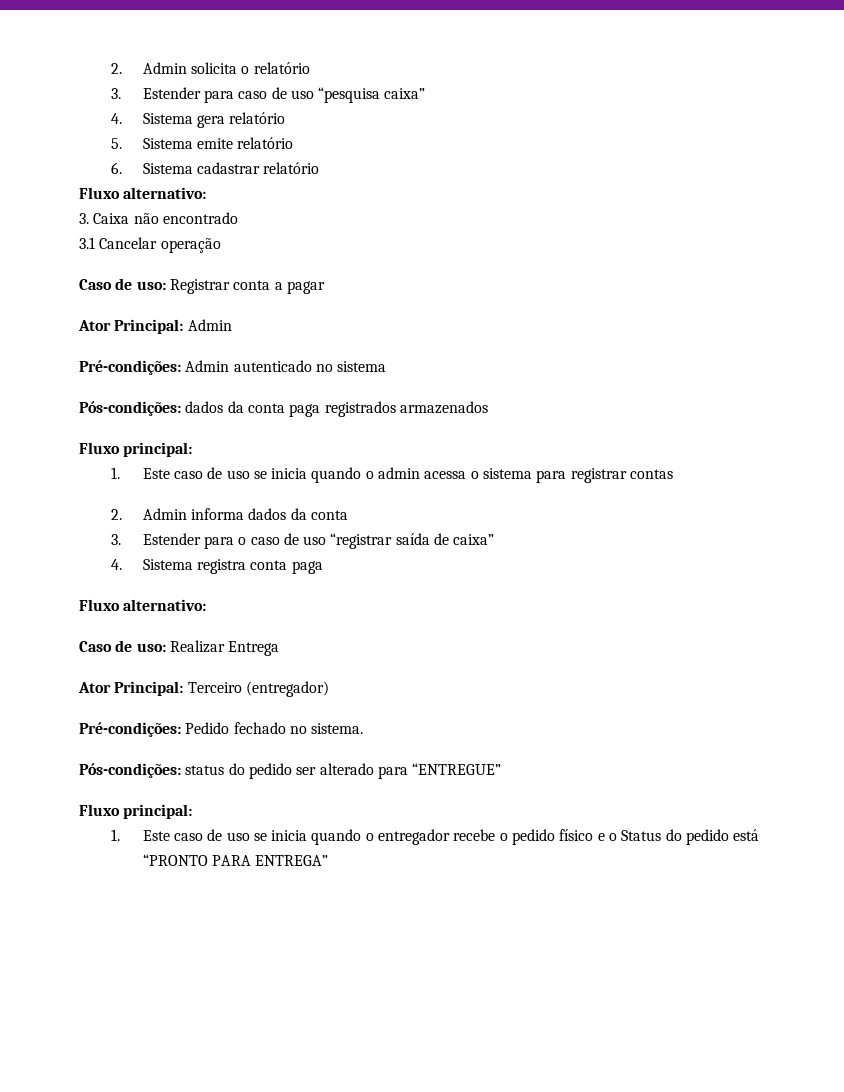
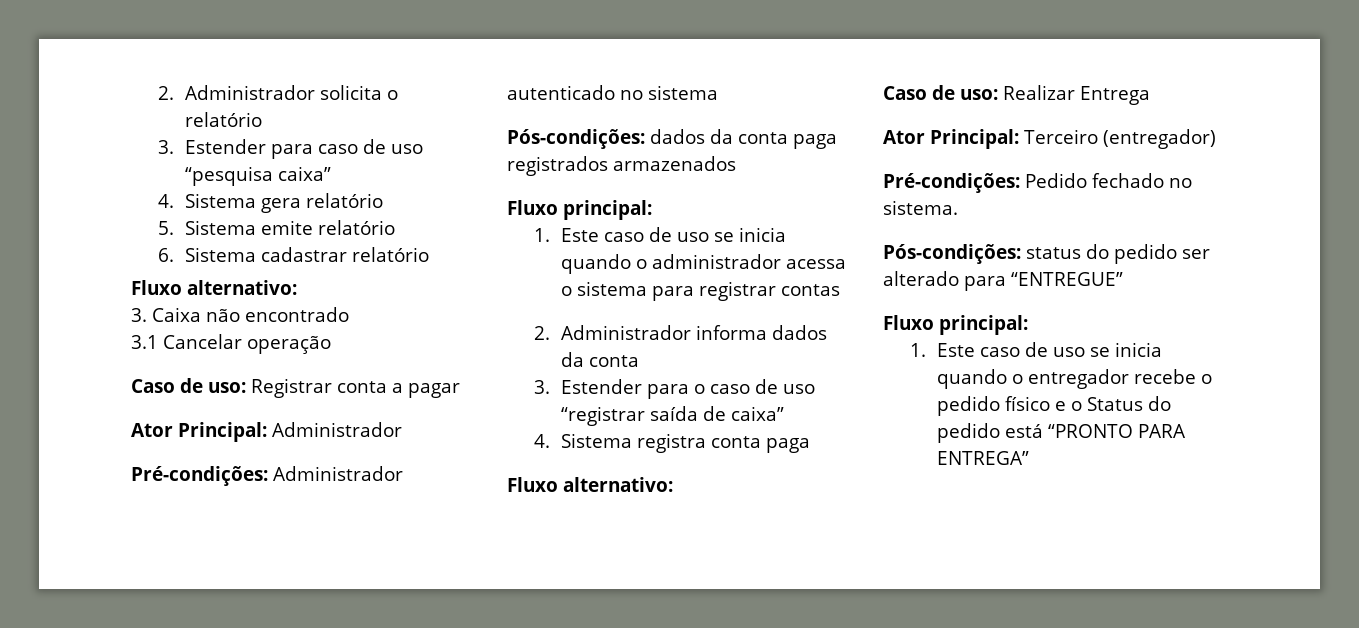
- 2. Admin solicita o relatório
+ 2. Administrador solicita o relatório
- Ator Principal: Admin
- Pré-condições: Admin autenticado no sistema
+ Ator Principal: Administrador
+ Pré-condições: Administrador autenticado no sistema
- 1. Este caso de uso se inicia quando o admin acessa o sistema para registrar contas
+ 1. Este caso de uso se inicia quando o administrador acessa o sistema para registrar contas
- 2. Admin informa dados da conta
+ 2. Administrador informa dados da conta

